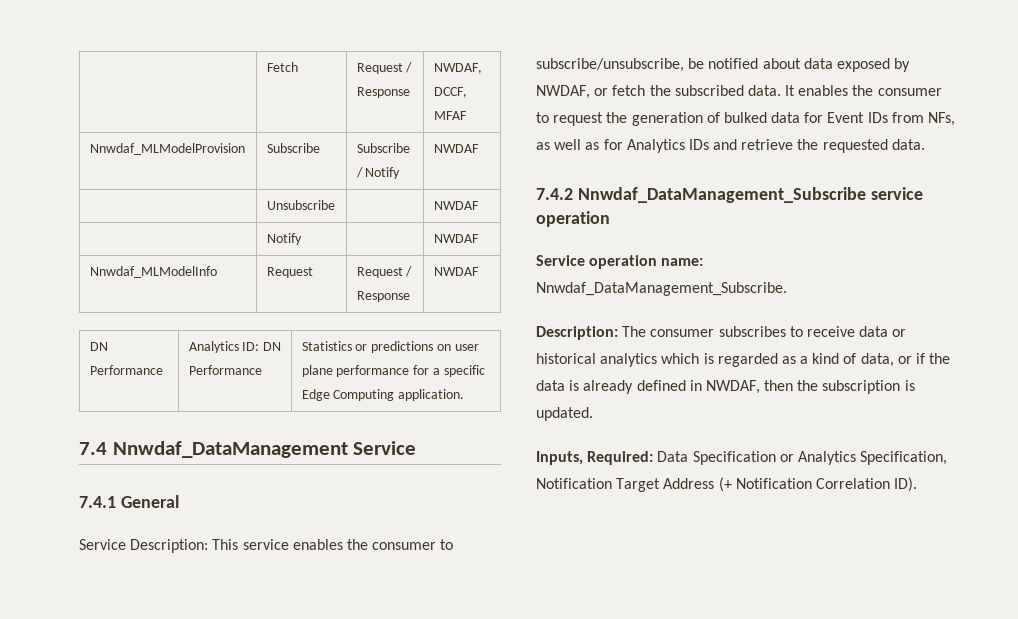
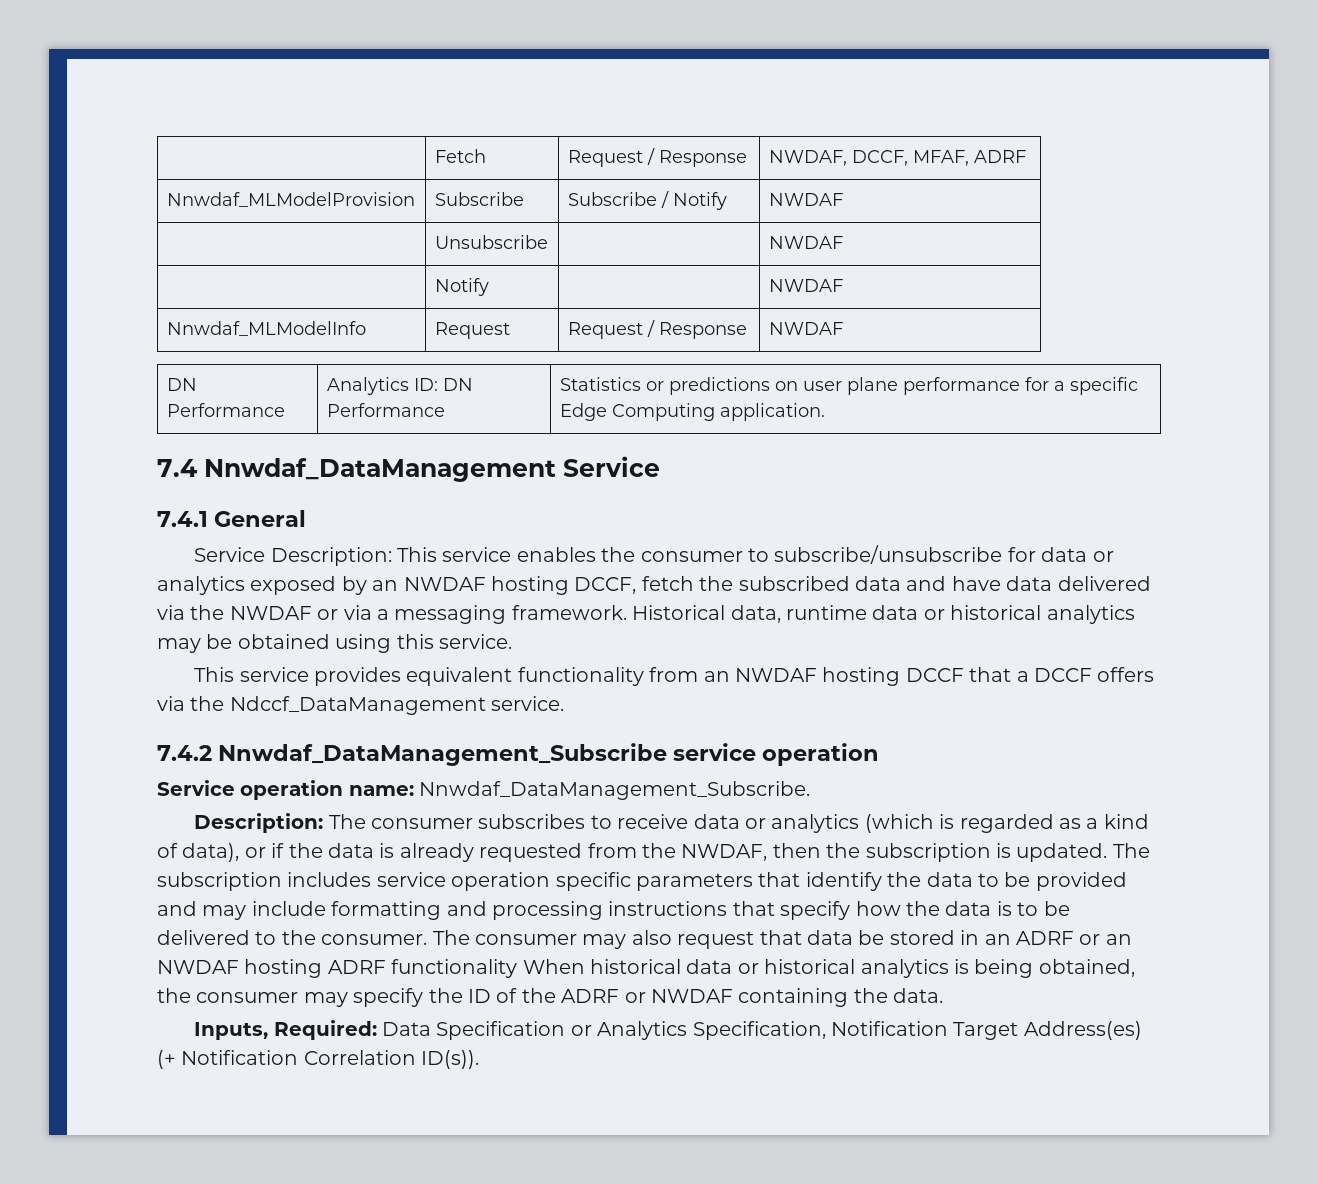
- | Fetch | Request / Response | NWDAF, DCCF, MFAF
+ | Fetch | Request / Response | NWDAF, DCCF, MFAF, ADRF
- Service Description: This service enables the consumer to subscribe/unsubscribe, be notified about data exposed by NWDAF, or fetch the subscribed data. It enables the consumer to request the generation of bulked data for Event IDs from NFs, as well as for Analytics IDs and retrieve the requested data.
+ Service Description: This service enables the consumer to subscribe/unsubscribe for data or analytics exposed by an NWDAF hosting DCCF, fetch the subscribed data and have data delivered via the NWDAF or via a messaging framework. Historical data, runtime data or historical analytics may be obtained using this service.
+ This service provides equivalent functionality from an NWDAF hosting DCCF that a DCCF offers via the Ndccf_DataManagement service.
- Description: The consumer subscribes to receive data or historical analytics which is regarded as a kind of data, or if the data is already defined in NWDAF, then the subscription is updated.
+ Description: The consumer subscribes to receive data or analytics (which is regarded as a kind of data), or if the data is already requested from the NWDAF, then the subscription is updated. The subscription includes service operation specific parameters that identify the data to be provided and may include formatting and processing instructions that specify how the data is to be delivered to the consumer. The consumer may also request that data be stored in an ADRF or an NWDAF hosting ADRF functionality When historical data or historical analytics is being obtained, the consumer may specify the ID of the ADRF or NWDAF containing the data.
- Inputs, Required: Data Specification or Analytics Specification, Notification Target Address (+ Notification Correlation ID).
+ Inputs, Required: Data Specification or Analytics Specification, Notification Target Address(es) (+ Notification Correlation ID(s)).

